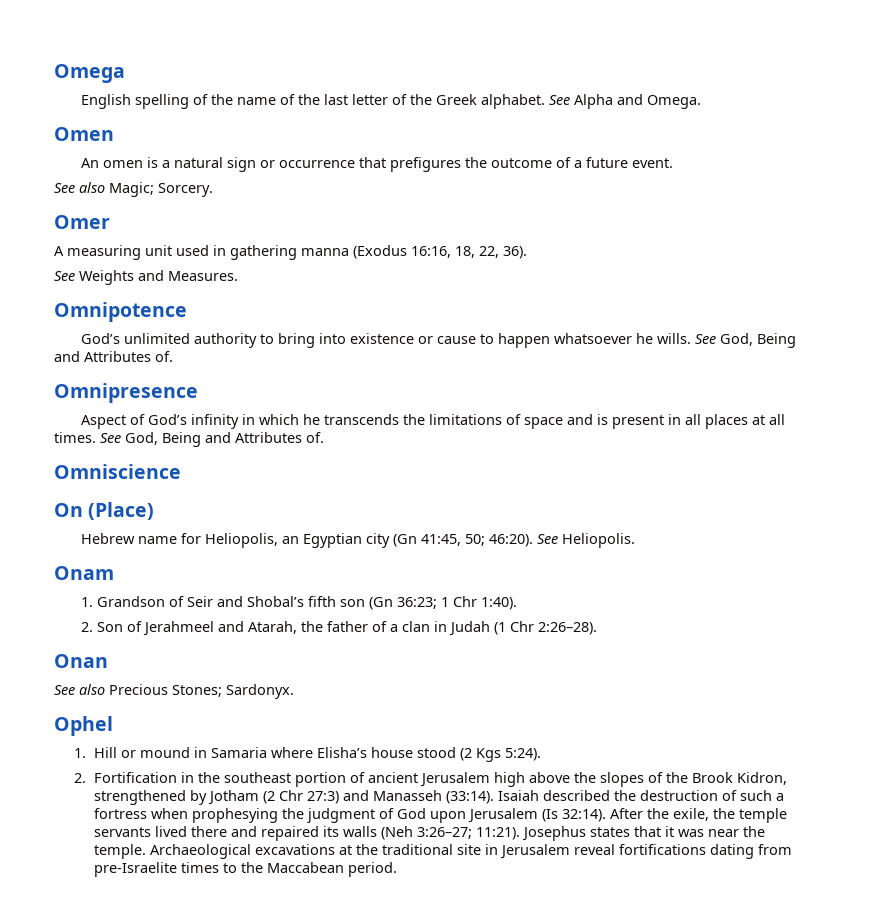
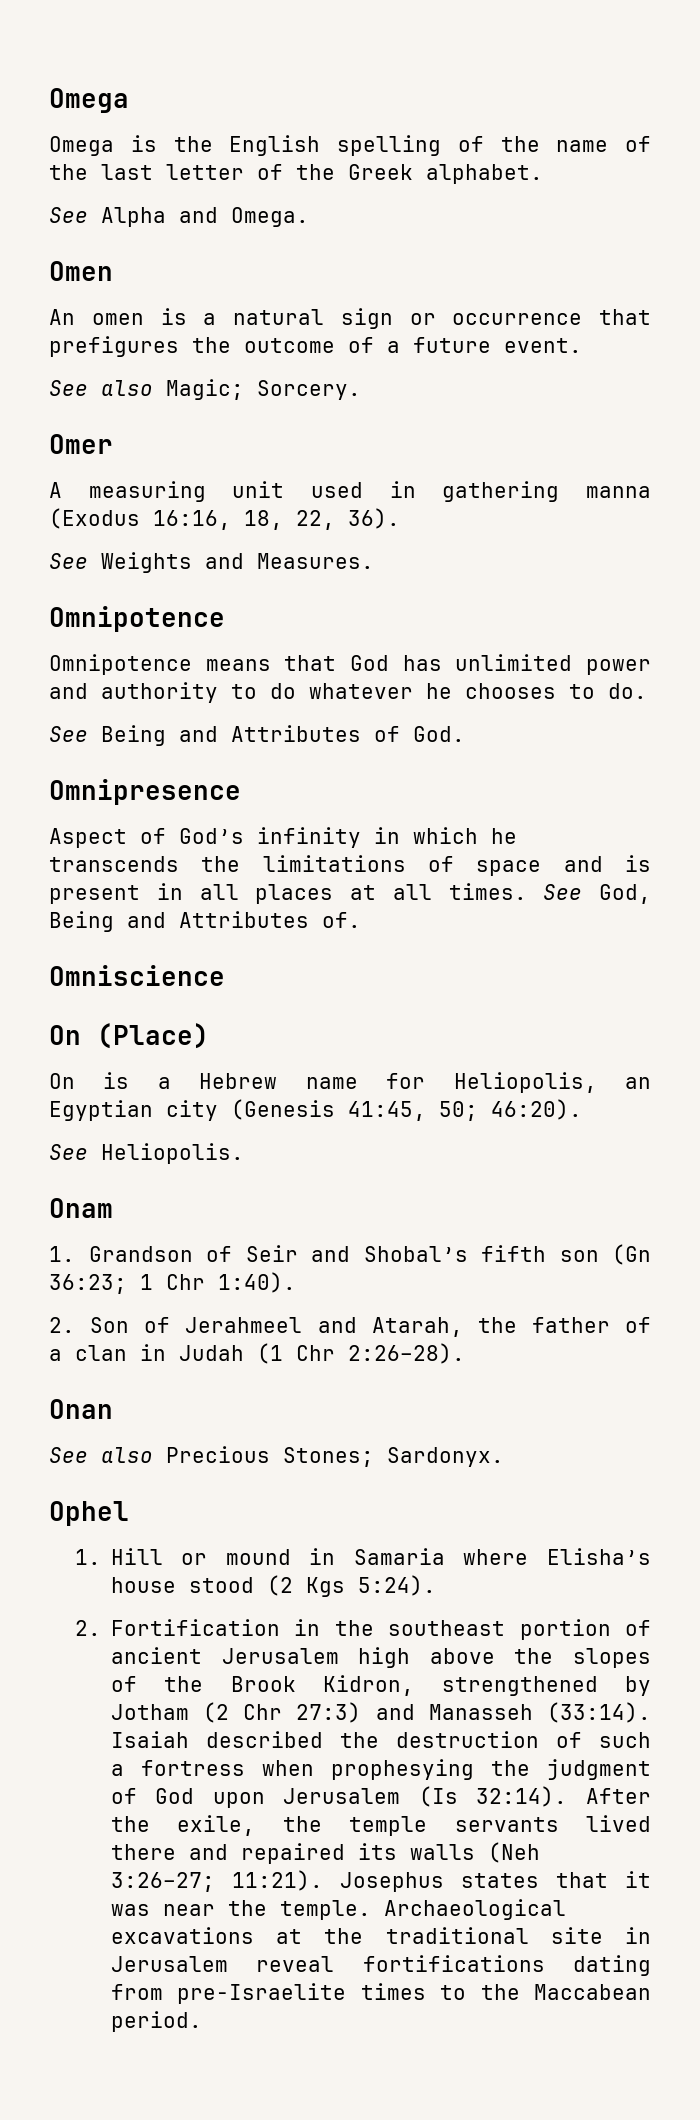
- English spelling of the name of the last letter of the Greek alphabet. See Alpha and Omega.
+ Omega is the English spelling of the name of the last letter of the Greek alphabet.
+ See Alpha and Omega.
- God’s unlimited authority to bring into existence or cause to happen whatsoever he wills. See God, Being and Attributes of.
+ Omnipotence means that God has unlimited power and authority to do whatever he chooses to do.
+ See Being and Attributes of God.
- Hebrew name for Heliopolis, an Egyptian city (Gn 41:45, 50; 46:20). See Heliopolis.
+ On is a Hebrew name for Heliopolis, an Egyptian city (Genesis 41:45, 50; 46:20).
+ See Heliopolis.

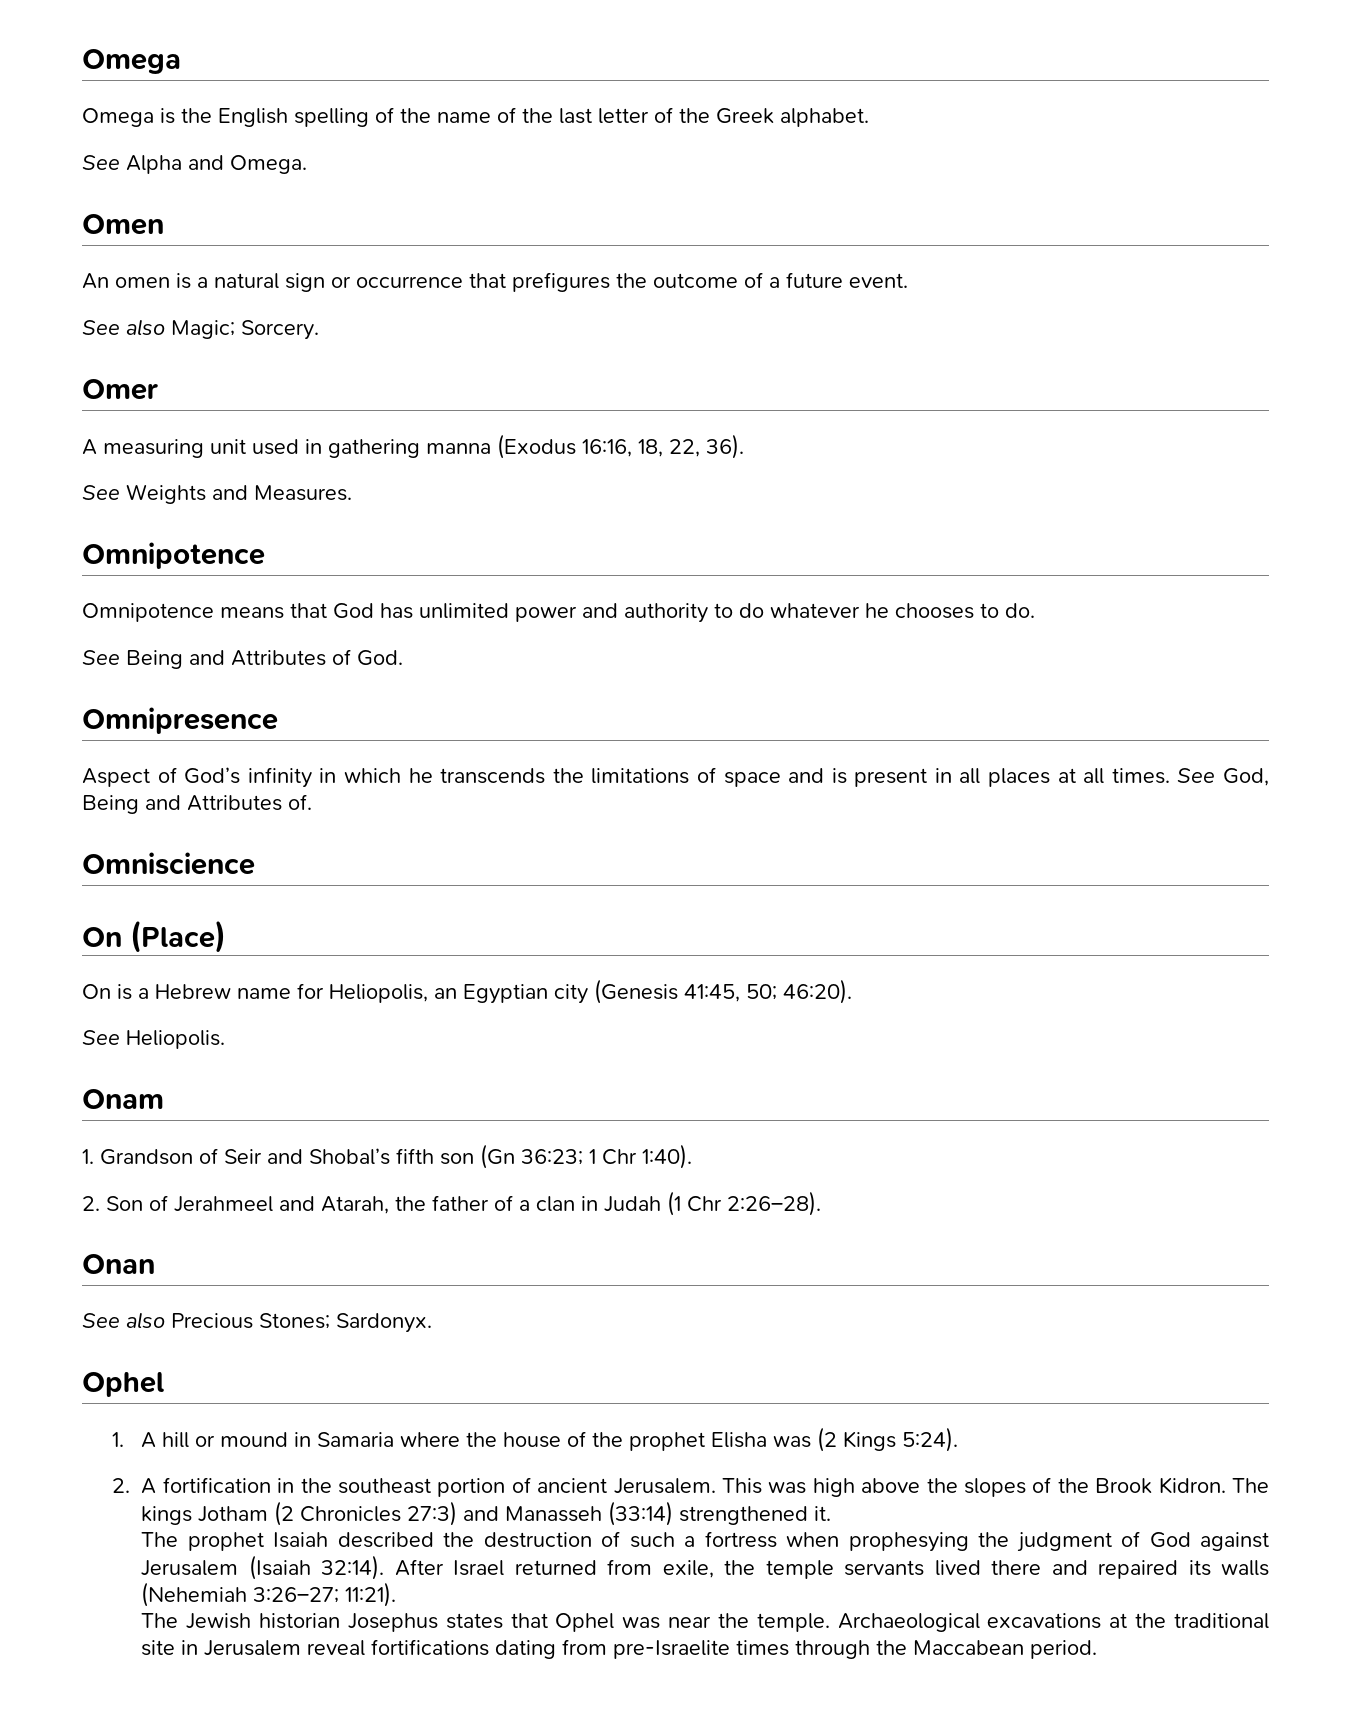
- 1. Hill or mound in Samaria where Elisha’s house stood (2 Kgs 5:24).
+ 1. A hill or mound in Samaria where the house of the prophet Elisha was (2 Kings 5:24).
- 2. Fortification in the southeast portion of ancient Jerusalem high above the slopes of the Brook Kidron, strengthened by Jotham (2 Chr 27:3) and Manasseh (33:14). Isaiah described the destruction of such a fortress when prophesying the judgment of God upon Jerusalem (Is 32:14). After the exile, the temple servants lived there and repaired its walls (Neh 3:26–27; 11:21). Josephus states that it was near the temple.
+ 2. A fortification in the southeast portion of ancient Jerusalem. This was high above the slopes of the Brook Kidron. The kings Jotham (2 Chronicles 27:3) and Manasseh (33:14) strengthened it.
+ The prophet Isaiah described the destruction of such a fortress when prophesying the judgment of God against Jerusalem (Isaiah 32:14). After Israel returned from exile, the temple servants lived there and repaired its walls (Nehemiah 3:26–27; 11:21).
+ The Jewish historian Josephus states that Ophel was near the temple.
- Archaeological excavations at the traditional site in Jerusalem reveal fortifications dating from pre-Israelite times to the Maccabean period.
+ Archaeological excavations at the traditional site in Jerusalem reveal fortifications dating from pre-Israelite times through the Maccabean period.

